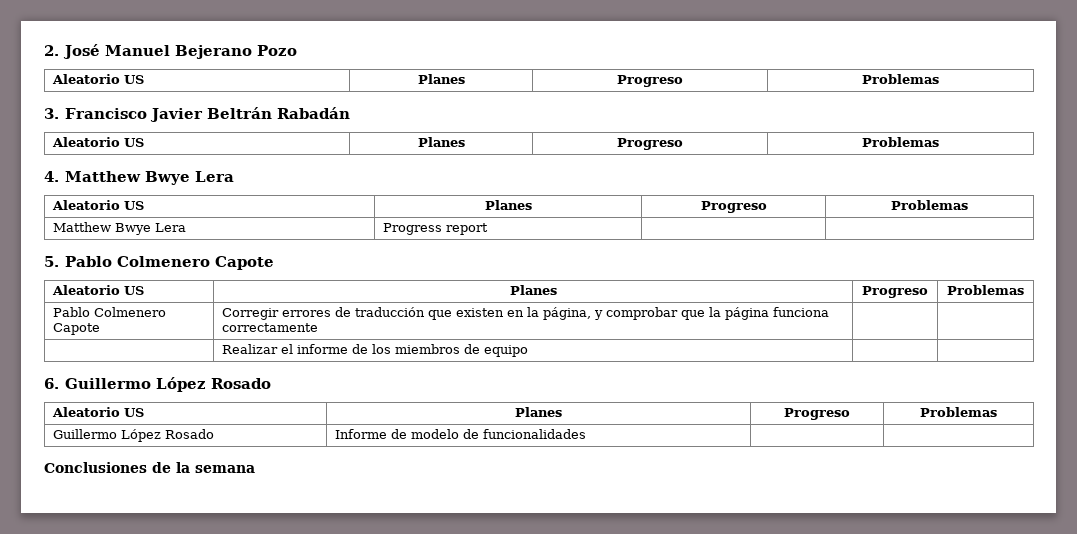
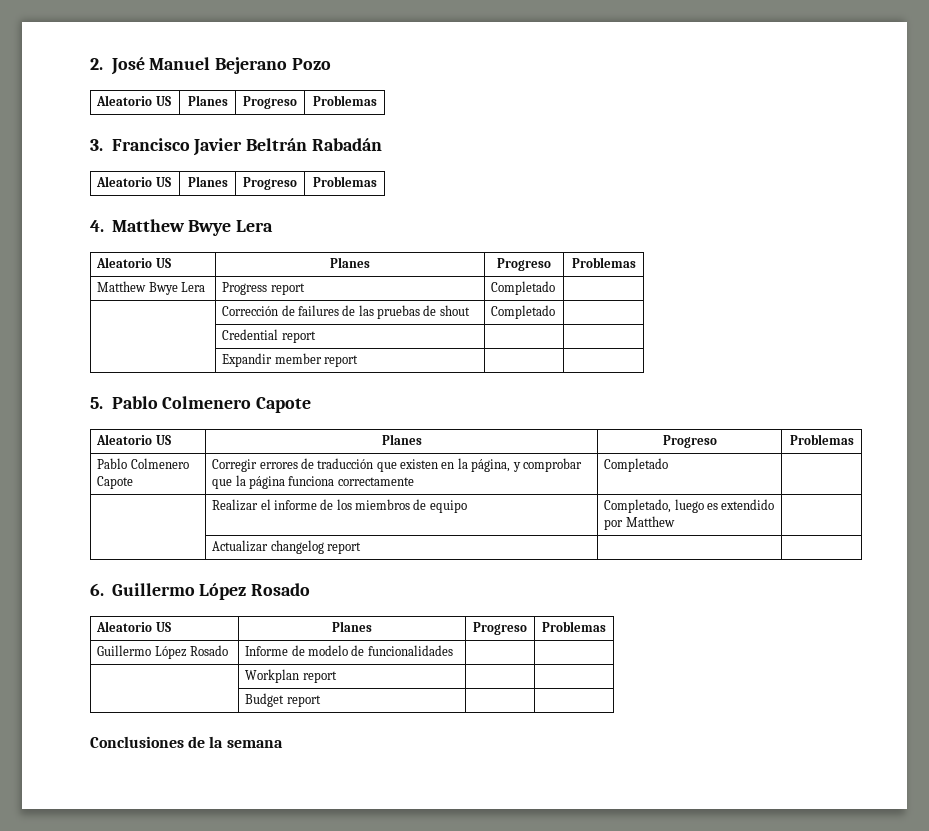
- Matthew Bwye Lera | Progress report | |
+ Matthew Bwye Lera | Progress report | Completado |
+ | Corrección de failures de las pruebas de shout | Completado |
+ | Credential report | |
+ | Expandir member report | |
- Pablo Colmenero Capote | Corregir errores de traducción que existen en la página, y comprobar que la página funciona correctamente | |
+ Pablo Colmenero Capote | Corregir errores de traducción que existen en la página, y comprobar que la página funciona correctamente | Completado |
- | Realizar el informe de los miembros de equipo | |
+ | Realizar el informe de los miembros de equipo | Completado, luego es extendido por Matthew |
+ | Actualizar changelog report | |
+ | Workplan report | |
+ | Budget report | |

